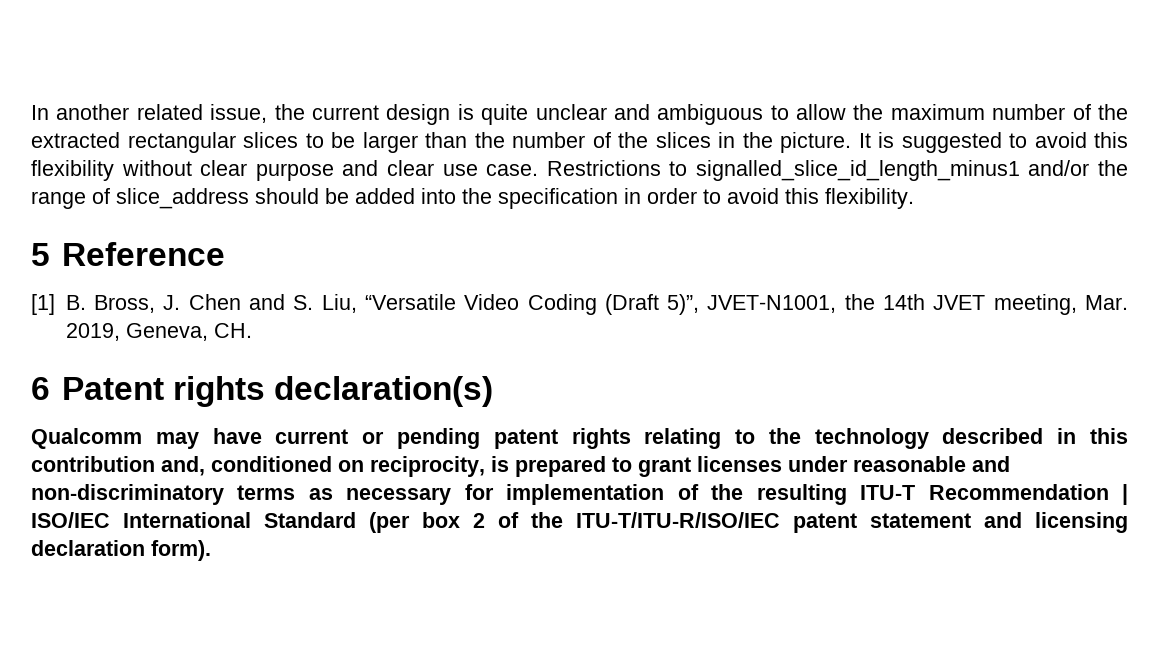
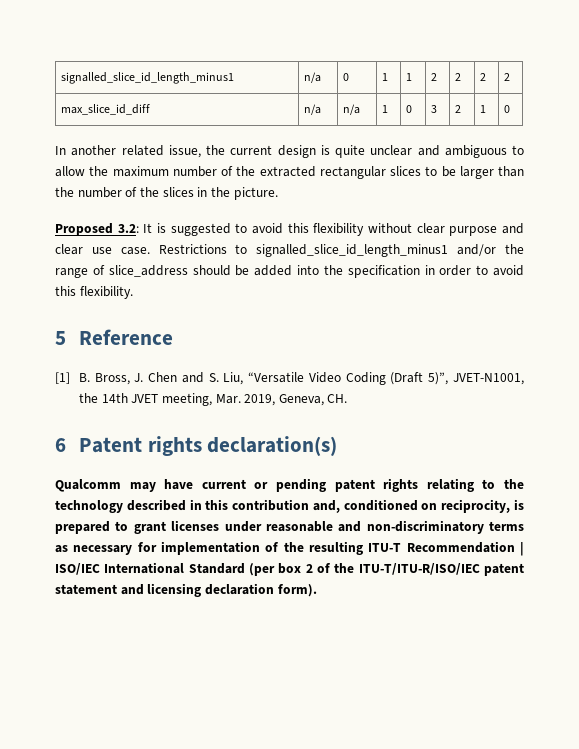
+ signalled_slice_id_length_minus1 | n/a | 0 | 1 | 1 | 2 | 2 | 2 | 2
+ max_slice_id_diff | n/a | n/a | 1 | 0 | 3 | 2 | 1 | 0
- In another related issue, the current design is quite unclear and ambiguous to allow the maximum number of the extracted rectangular slices to be larger than the number of the slices in the picture. It is suggested to avoid this flexibility without clear purpose and clear use case.
+ In another related issue, the current design is quite unclear and ambiguous to allow the maximum number of the extracted rectangular slices to be larger than the number of the slices in the picture.
+ Proposed 3.2: It is suggested to avoid this flexibility without clear purpose and clear use case.

